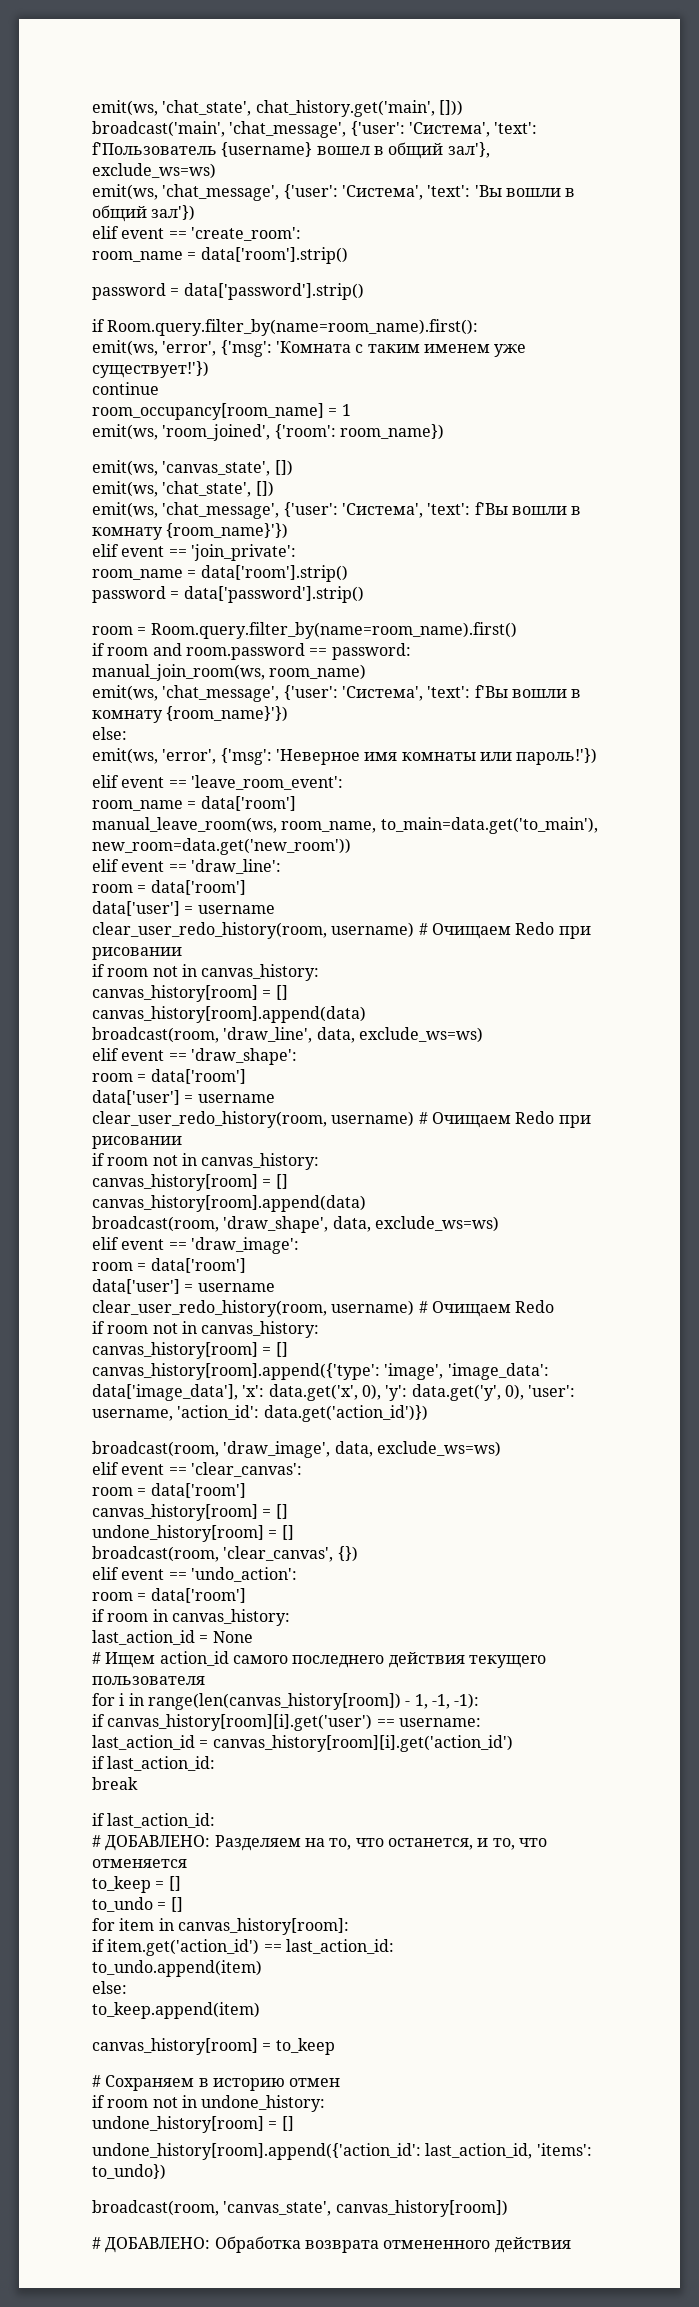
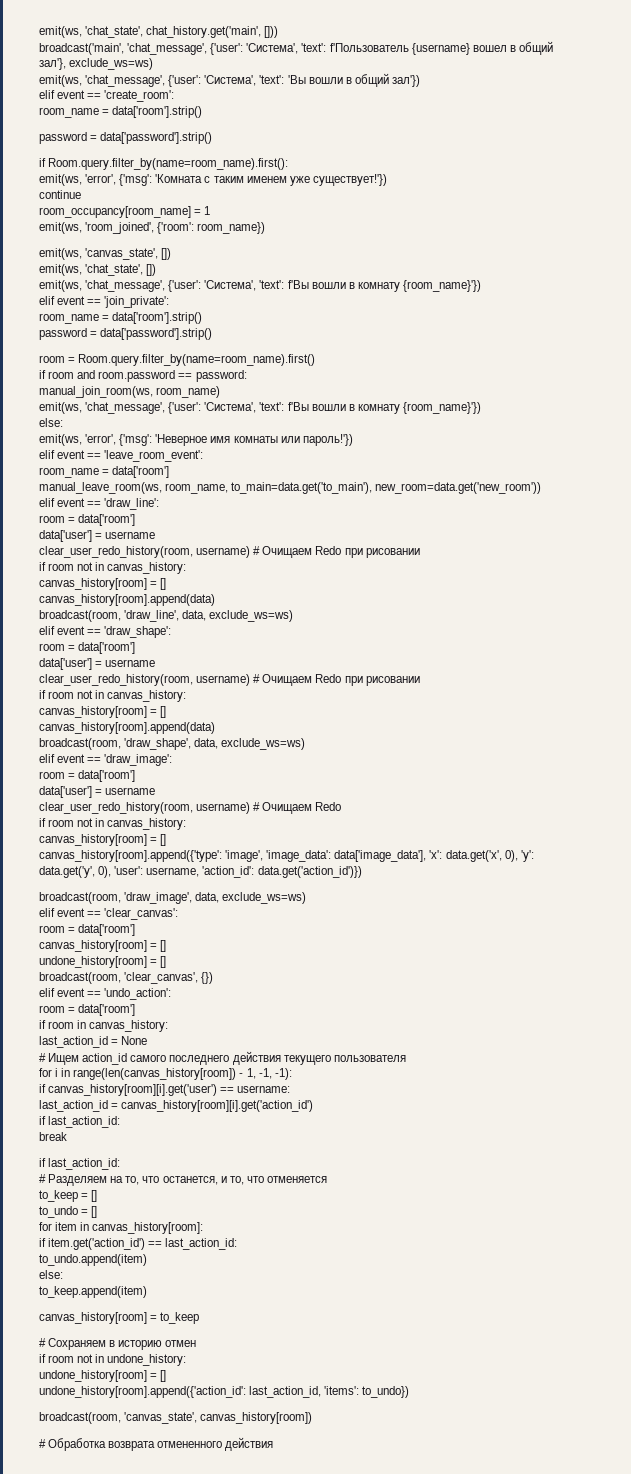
- # ДОБАВЛЕНО: Разделяем на то, что останется, и то, что отменяется
+ # Разделяем на то, что останется, и то, что отменяется
- # ДОБАВЛЕНО: Обработка возврата отмененного действия
+ # Обработка возврата отмененного действия

